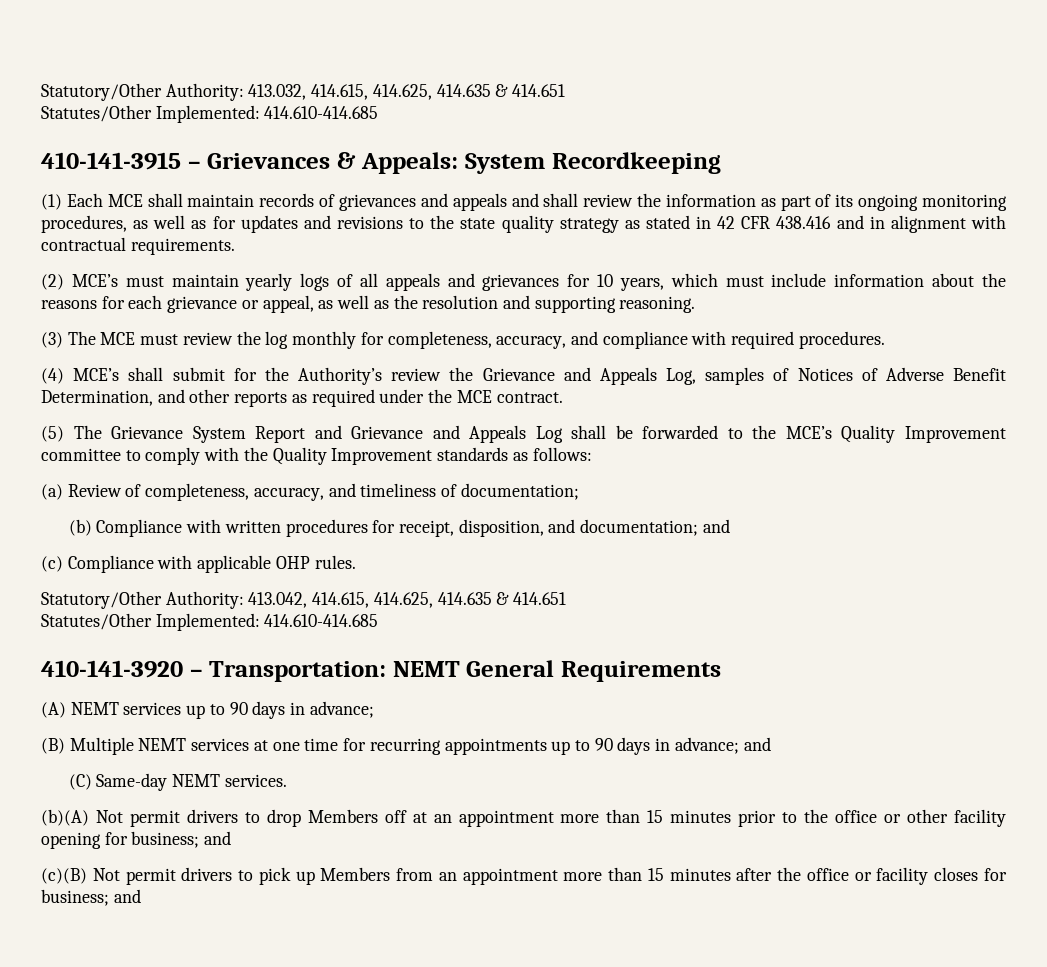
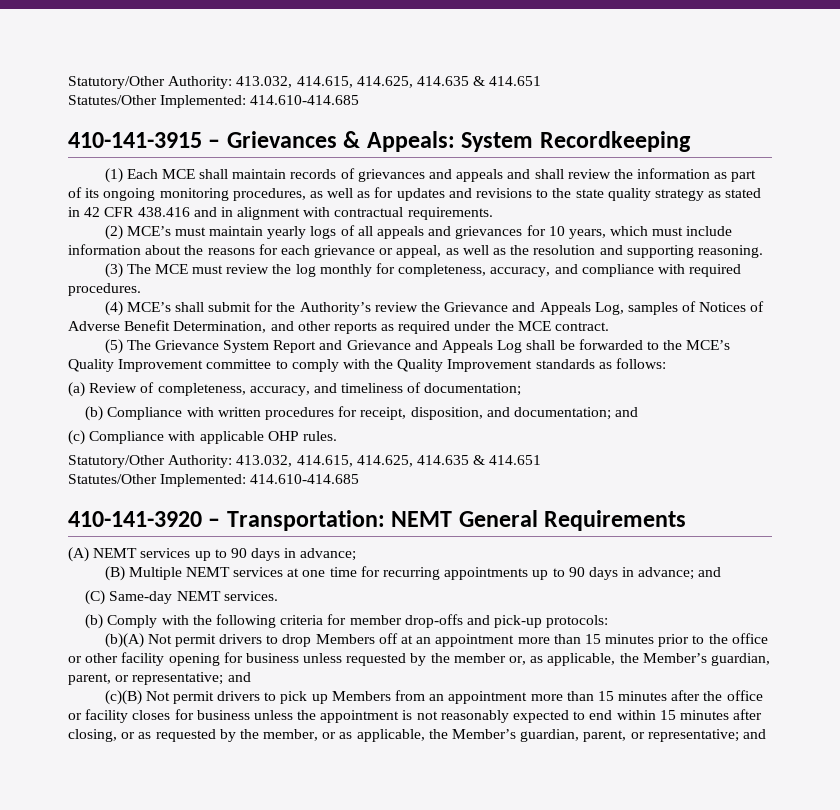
  (c) Compliance with applicable OHP rules.
- Statutory/Other Authority: 413.042, 414.615, 414.625, 414.635 & 414.651
+ Statutory/Other Authority: 413.032, 414.615, 414.625, 414.635 & 414.651
+ (b) Comply with the following criteria for member drop-offs and pick-up protocols:
- (b)(A) Not permit drivers to drop Members off at an appointment more than 15 minutes prior to the office or other facility opening for business; and
+ (b)(A) Not permit drivers to drop Members off at an appointment more than 15 minutes prior to the office or other facility opening for business unless requested by the member or, as applicable, the Member’s guardian, parent, or representative; and
- (c)(B) Not permit drivers to pick up Members from an appointment more than 15 minutes after the office or facility closes for business; and
+ (c)(B) Not permit drivers to pick up Members from an appointment more than 15 minutes after the office or facility closes for business unless the appointment is not reasonably expected to end within 15 minutes after closing, or as requested by the member, or as applicable, the Member’s guardian, parent, or representative; and

